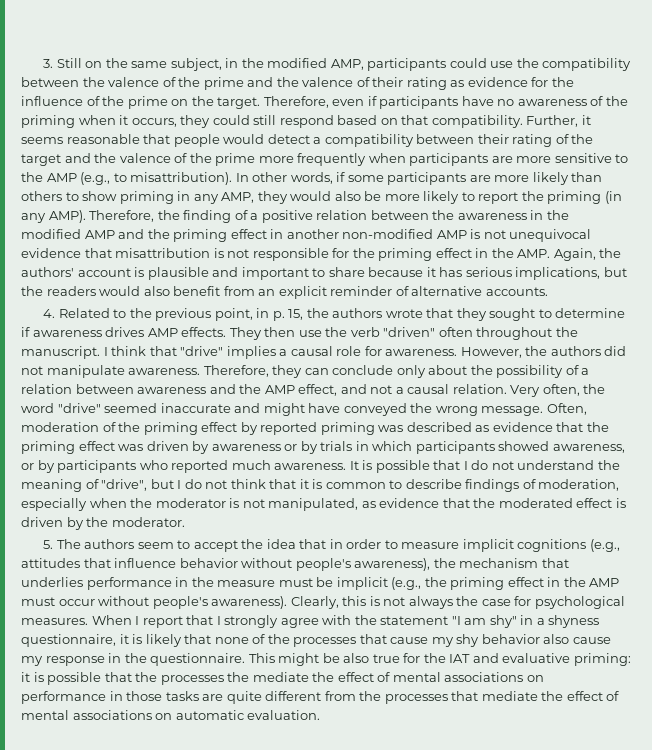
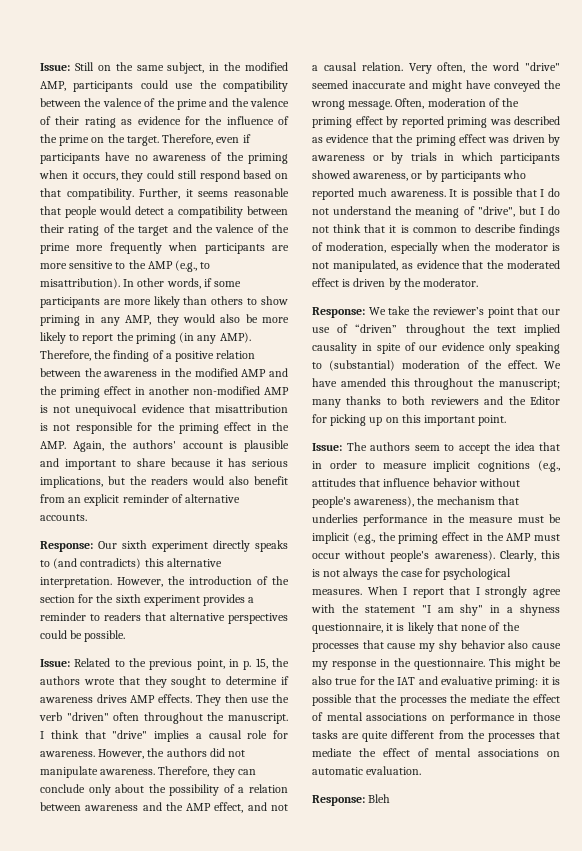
- 3. Still on the same subject, in the modified AMP, participants could use the compatibility between the valence of the prime and the valence of their rating as evidence for the influence of the prime on the target.
+ Issue: Still on the same subject, in the modified AMP, participants could use the compatibility between the valence of the prime and the valence of their rating as evidence for the influence of the prime on the target.
- 4. Related to the previous point, in p. 15, the authors wrote that they sought to determine if awareness drives AMP effects.
+ Response: Our sixth experiment directly speaks to (and contradicts) this alternative interpretation. However, the introduction of the section for the sixth experiment provides a reminder to readers that alternative perspectives could be possible.
+ Issue: Related to the previous point, in p. 15, the authors wrote that they sought to determine if awareness drives AMP effects.
- 5. The authors seem to accept the idea that in order to measure implicit cognitions (e.g., attitudes that influence behavior without people's awareness), the mechanism that underlies performance in the measure must be implicit (e.g., the priming effect in the AMP must occur without people's awareness).
+ Response: We take the reviewer’s point that our use of “driven” throughout the text implied causality in spite of our evidence only speaking to (substantial) moderation of the effect. We have amended this throughout the manuscript; many thanks to both reviewers and the Editor for picking up on this important point.
+ Issue: The authors seem to accept the idea that in order to measure implicit cognitions (e.g., attitudes that influence behavior without people's awareness), the mechanism that underlies performance in the measure must be implicit (e.g., the priming effect in the AMP must occur without people's awareness).
+ Response: Bleh

